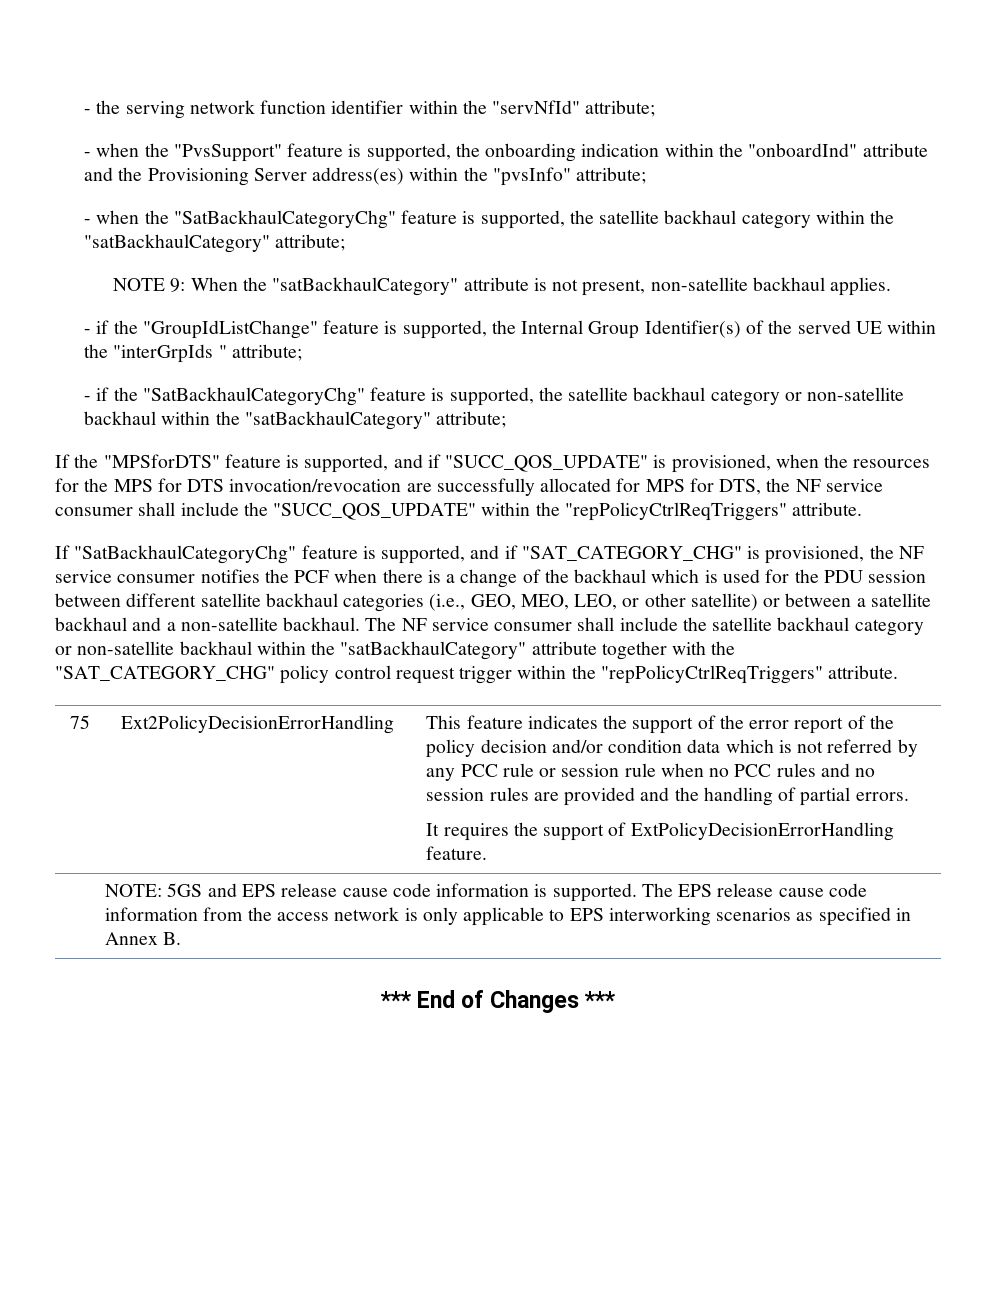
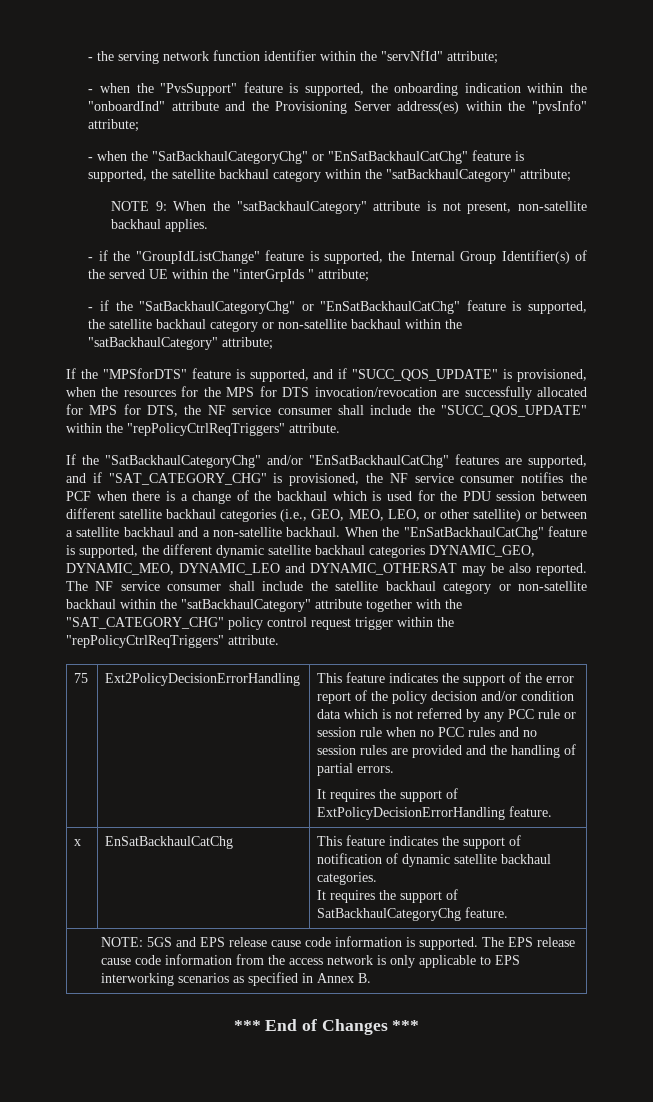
- - when the "SatBackhaulCategoryChg" feature is supported, the satellite backhaul category within the "satBackhaulCategory" attribute;
+ - when the "SatBackhaulCategoryChg" or "EnSatBackhaulCatChg" feature is supported, the satellite backhaul category within the "satBackhaulCategory" attribute;
- - if the "SatBackhaulCategoryChg" feature is supported, the satellite backhaul category or non-satellite backhaul within the "satBackhaulCategory" attribute;
+ - if the "SatBackhaulCategoryChg" or "EnSatBackhaulCatChg" feature is supported, the satellite backhaul category or non-satellite backhaul within the "satBackhaulCategory" attribute;
- If "SatBackhaulCategoryChg" feature is supported, and if "SAT_CATEGORY_CHG" is provisioned, the NF service consumer notifies the PCF when there is a change of the backhaul which is used for the PDU session between different satellite backhaul categories (i.e., GEO, MEO, LEO, or other satellite) or between a satellite backhaul and a non-satellite backhaul.
+ If the "SatBackhaulCategoryChg" and/or "EnSatBackhaulCatChg" features are supported, and if "SAT_CATEGORY_CHG" is provisioned, the NF service consumer notifies the PCF when there is a change of the backhaul which is used for the PDU session between different satellite backhaul categories (i.e., GEO, MEO, LEO, or other satellite) or between a satellite backhaul and a non-satellite backhaul.
+ When the "EnSatBackhaulCatChg" feature is supported, the different dynamic satellite backhaul categories DYNAMIC_GEO, DYNAMIC_MEO, DYNAMIC_LEO and DYNAMIC_OTHERSAT may be also reported.
+ x | EnSatBackhaulCatChg | This feature indicates the support of notification of dynamic satellite backhaul categories.
+ It requires the support of SatBackhaulCategoryChg feature.

